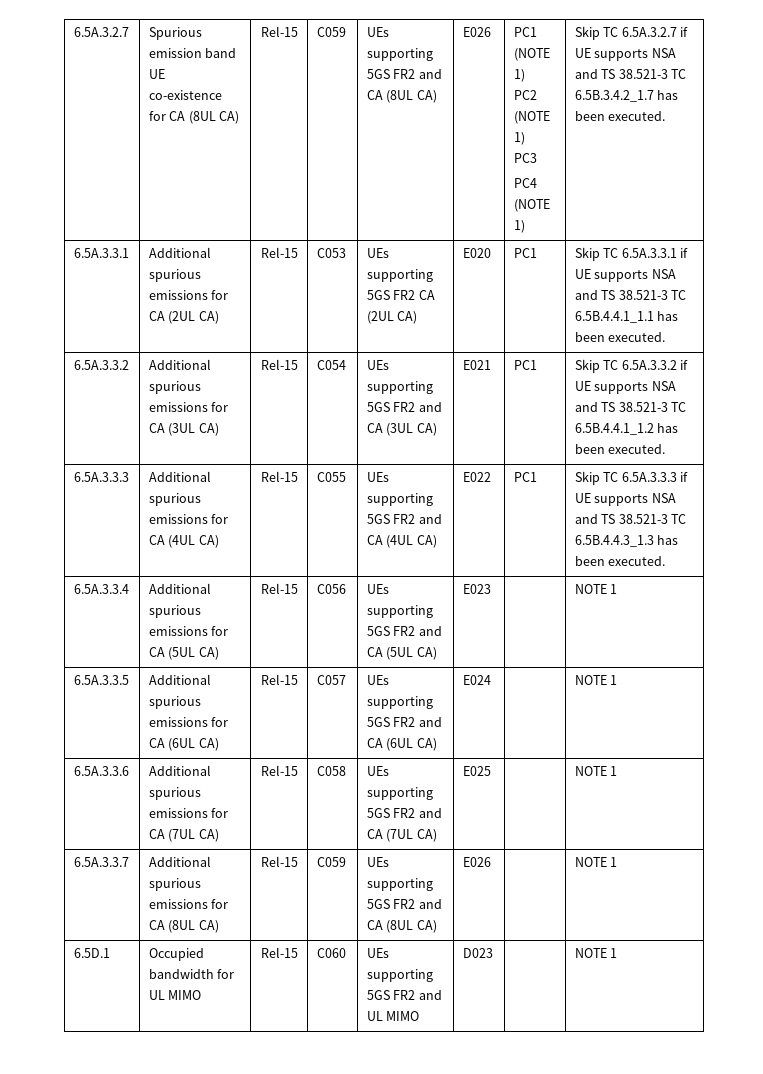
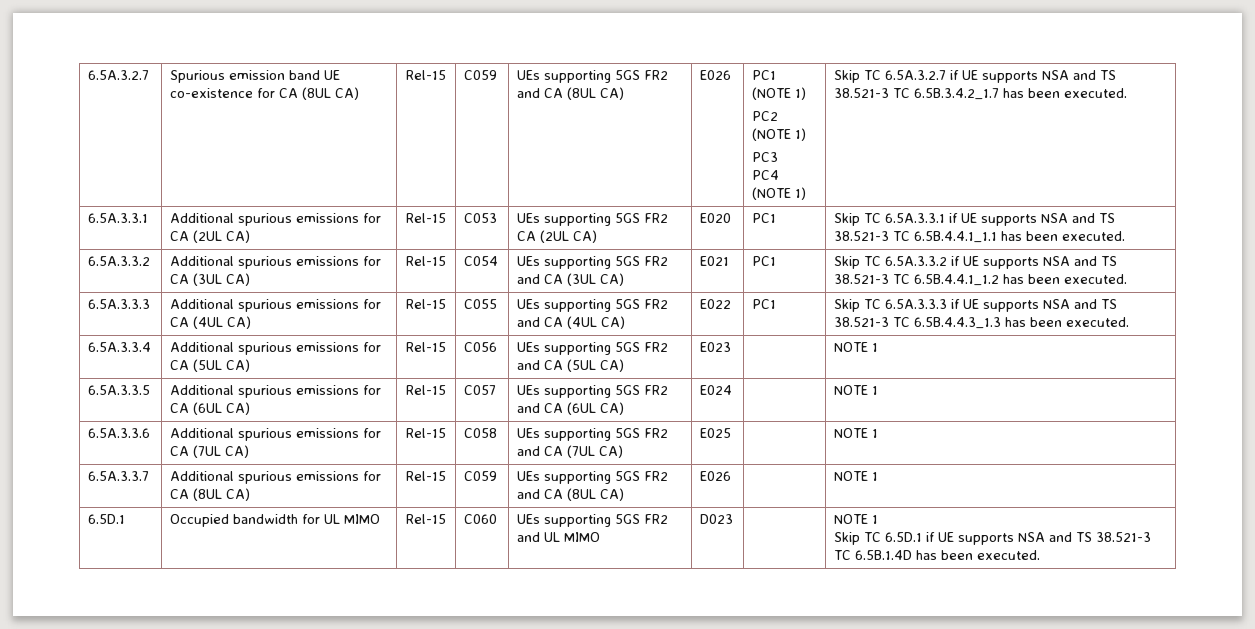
  6.5D.1 | Occupied bandwidth for UL MIMO | Rel-15 | C060 | UEs supporting 5GS FR2 and UL MIMO | D023 | | NOTE 1
+ Skip TC 6.5D.1 if UE supports NSA and TS 38.521-3 TC 6.5B.1.4D has been executed.

